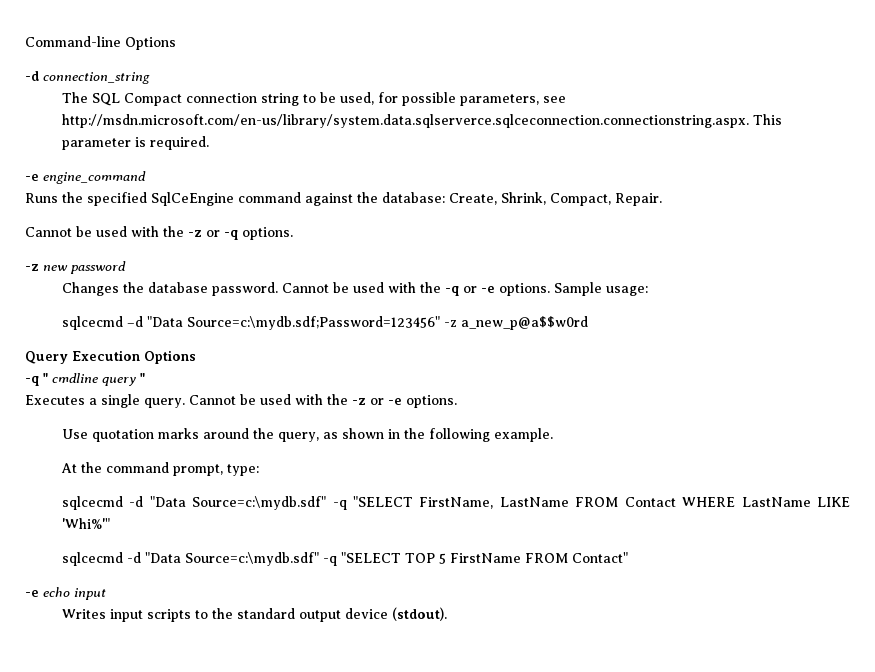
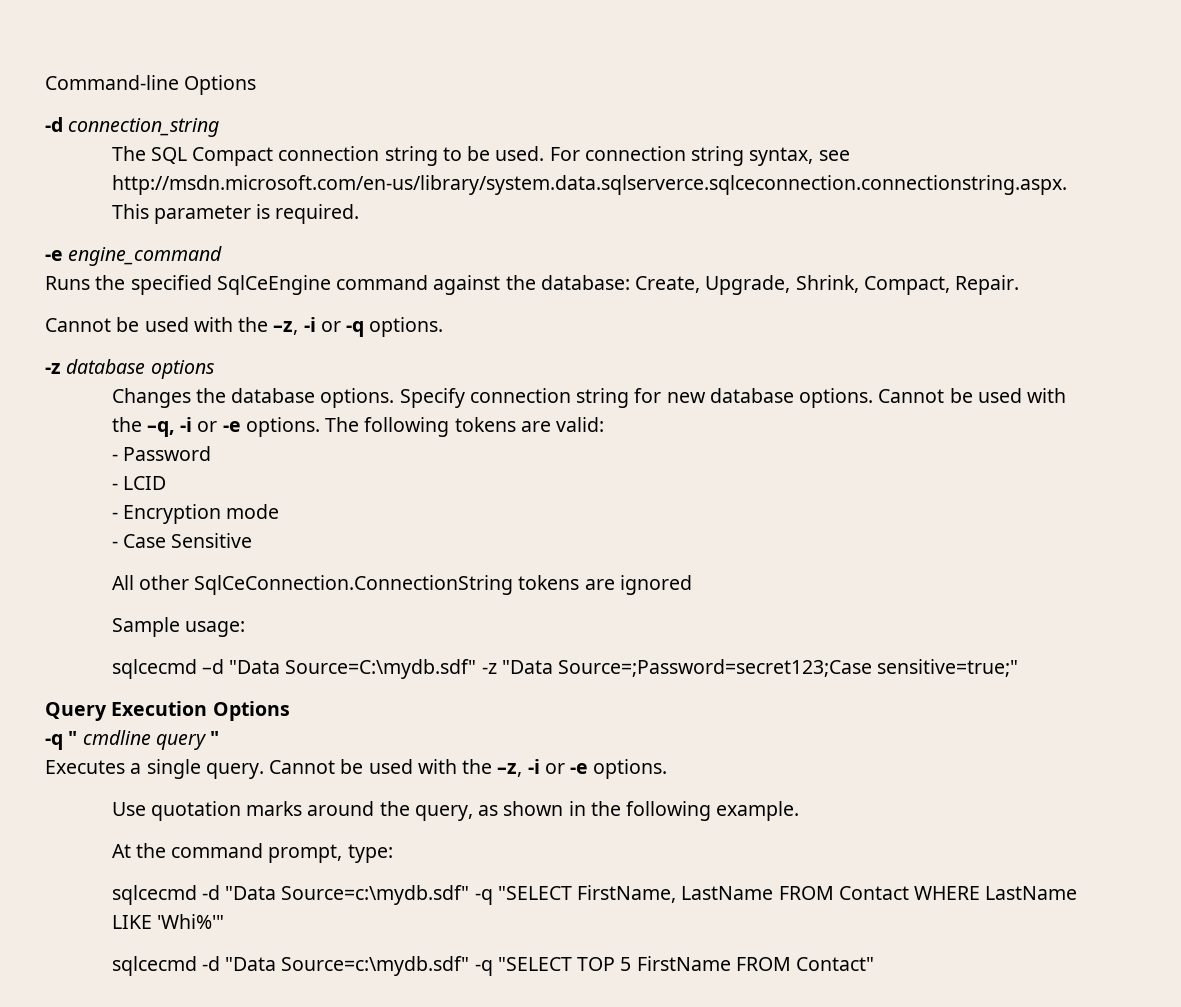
- The SQL Compact connection string to be used, for possible parameters, see http://msdn.microsoft.com/en-us/library/system.data.sqlserverce.sqlceconnection.connectionstring.aspx. This parameter is required.
+ The SQL Compact connection string to be used. For connection string syntax, see http://msdn.microsoft.com/en-us/library/system.data.sqlserverce.sqlceconnection.connectionstring.aspx. This parameter is required.
- Runs the specified SqlCeEngine command against the database: Create, Shrink, Compact, Repair.
+ Runs the specified SqlCeEngine command against the database: Create, Upgrade, Shrink, Compact, Repair.
- Cannot be used with the -z or -q options.
+ Cannot be used with the –z, -i or -q options.
- -z new password
+ -z database options
- Changes the database password. Cannot be used with the -q or -e options. Sample usage:
+ Changes the database options. Specify connection string for new database options. Cannot be used with the –q, -i or -e options. The following tokens are valid:
+ - Password
+ - LCID
+ - Encryption mode
+ - Case Sensitive
+ All other SqlCeConnection.ConnectionString tokens are ignored
+ Sample usage:
- sqlcecmd –d "Data Source=c:\mydb.sdf;Password=123456" -z a_new_p@a$$w0rd
+ sqlcecmd –d "Data Source=C:\mydb.sdf" -z "Data Source=;Password=secret123;Case sensitive=true;"
- Cannot be used with the -z or -e options.
+ Cannot be used with the –z, -i or -e options.
- -e echo input
- Writes input scripts to the standard output device (stdout).

